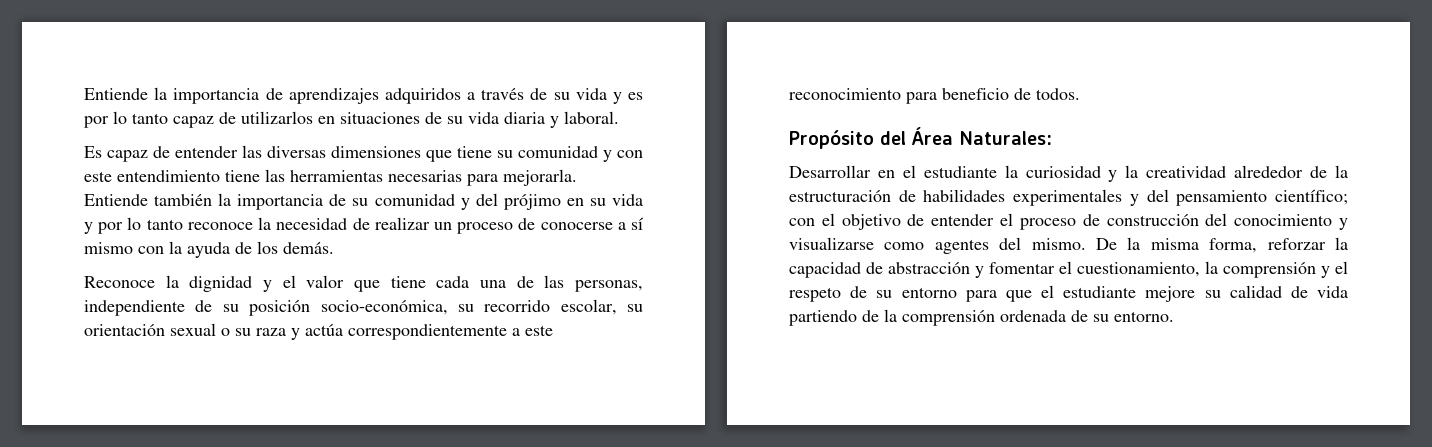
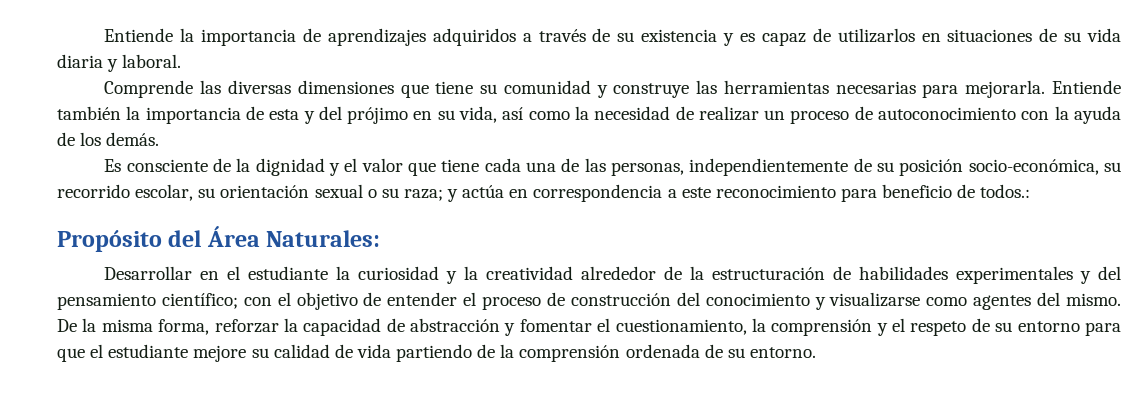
- Entiende la importancia de aprendizajes adquiridos a través de su vida y es por lo tanto capaz de utilizarlos en situaciones de su vida diaria y laboral.
+ Entiende la importancia de aprendizajes adquiridos a través de su existencia y es capaz de utilizarlos en situaciones de su vida diaria y laboral.
- Es capaz de entender las diversas dimensiones que tiene su comunidad y con este entendimiento tiene las herramientas necesarias para mejorarla.
+ Comprende las diversas dimensiones que tiene su comunidad y construye las herramientas necesarias para mejorarla.
- Entiende también la importancia de su comunidad y del prójimo en su vida y por lo tanto reconoce la necesidad de realizar un proceso de conocerse a sí mismo con la ayuda de los demás.
+ Entiende también la importancia de esta y del prójimo en su vida, así como la necesidad de realizar un proceso de autoconocimiento con la ayuda de los demás.
- Reconoce la dignidad y el valor que tiene cada una de las personas, independiente de su posición socio-económica, su recorrido escolar, su orientación sexual o su raza y actúa correspondientemente a este reconocimiento para beneficio de todos.
+ Es consciente de la dignidad y el valor que tiene cada una de las personas, independientemente de su posición socio-económica, su recorrido escolar, su orientación sexual o su raza; y actúa en correspondencia a este reconocimiento para beneficio de todos.:

